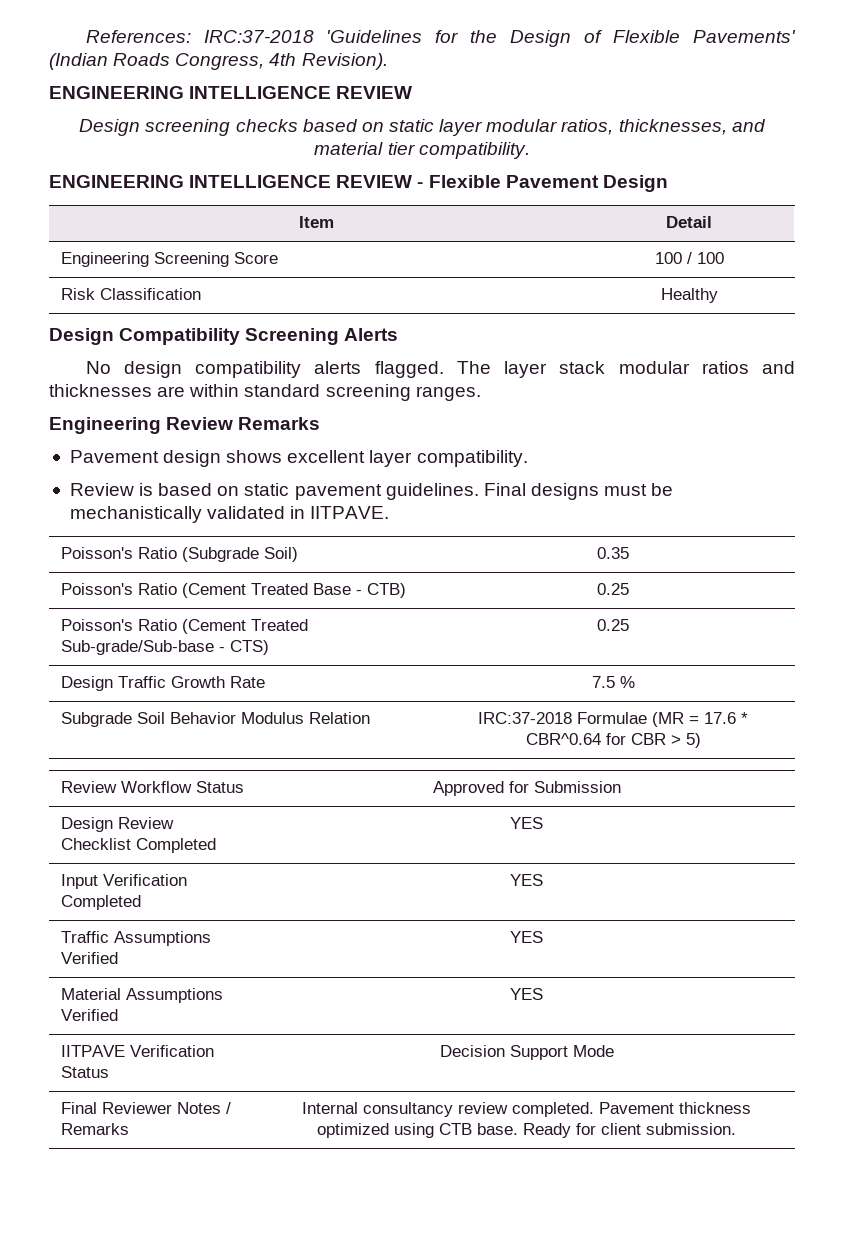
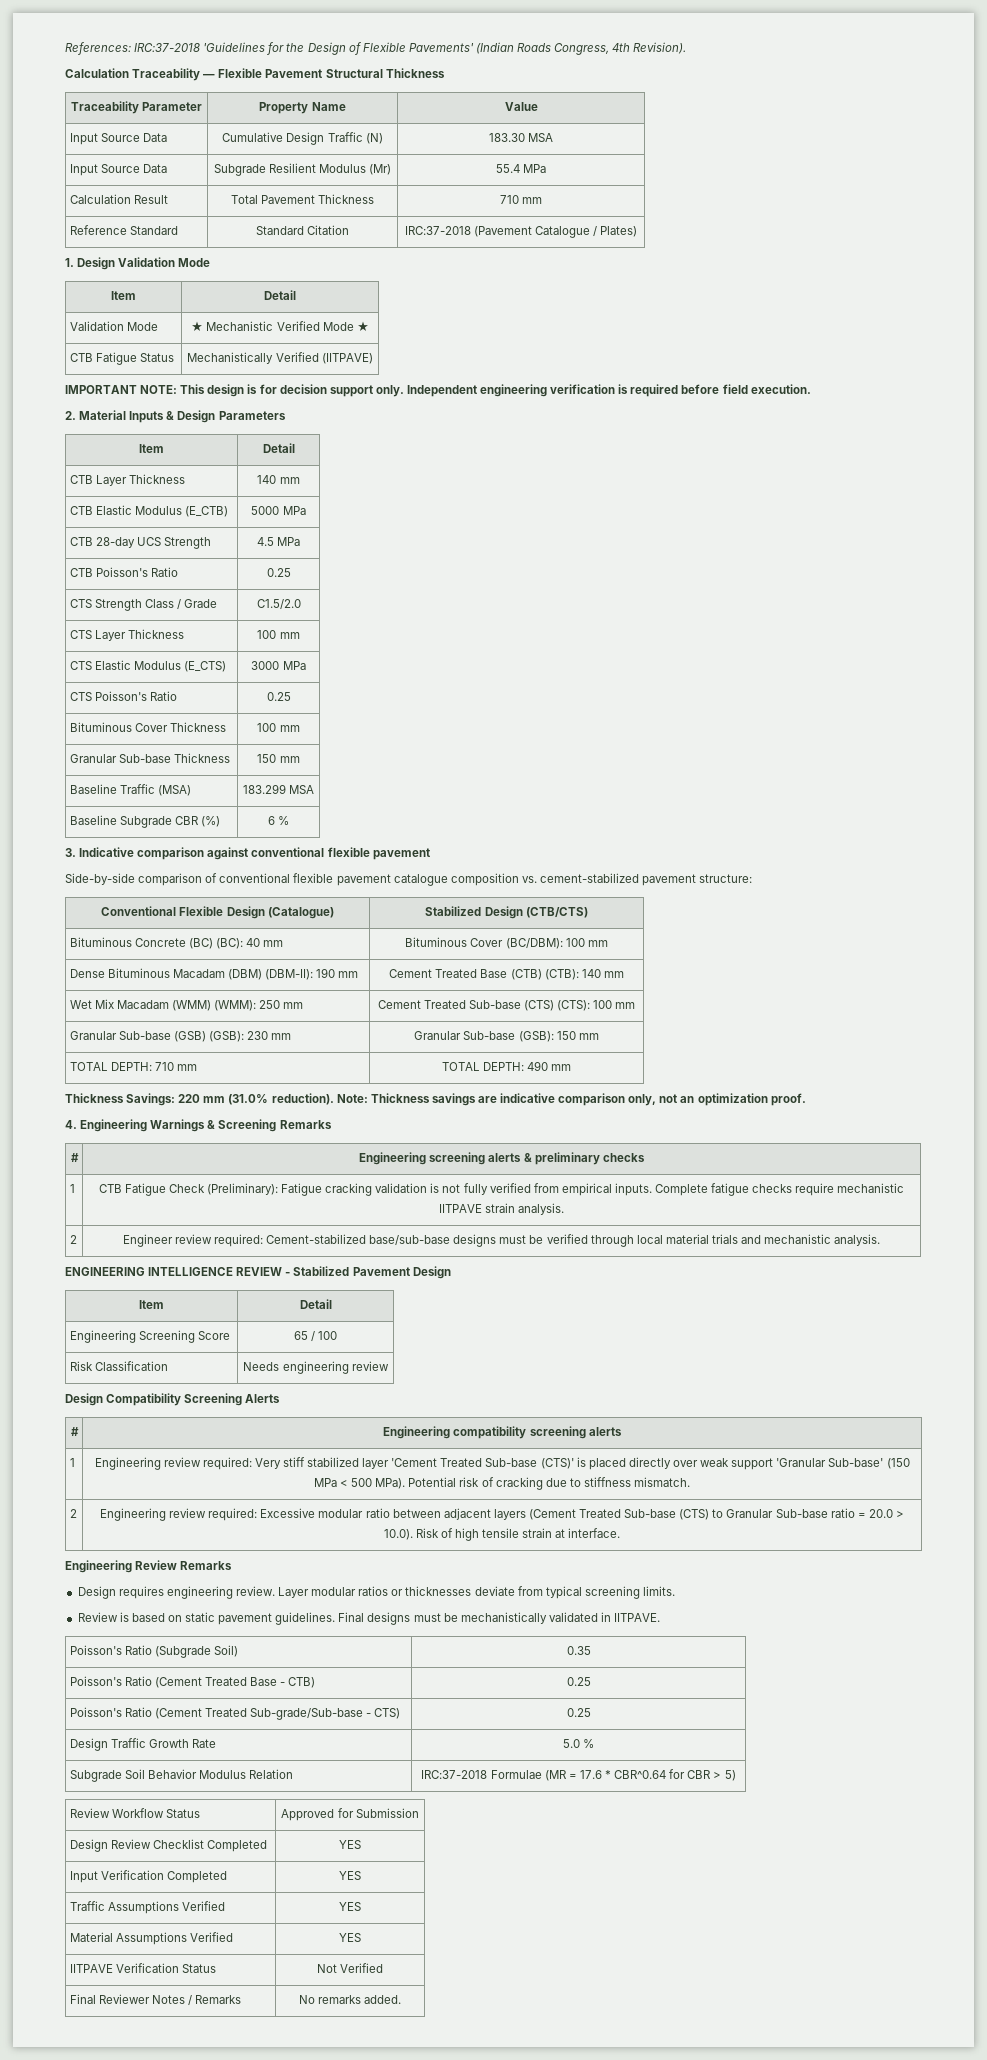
  References: IRC:37-2018 'Guidelines for the Design of Flexible Pavements' (Indian Roads Congress, 4th Revision).
- ENGINEERING INTELLIGENCE REVIEW
- Design screening checks based on static layer modular ratios, thicknesses, and material tier compatibility.
+ Calculation Traceability — Flexible Pavement Structural Thickness
+ Traceability Parameter | Property Name | Value
+ Input Source Data | Cumulative Design Traffic (N) | 183.30 MSA
+ Input Source Data | Subgrade Resilient Modulus (Mr) | 55.4 MPa
+ Calculation Result | Total Pavement Thickness | 710 mm
+ Reference Standard | Standard Citation | IRC:37-2018 (Pavement Catalogue / Plates)
+ 1. Design Validation Mode
+ Item | Detail
+ Validation Mode | ★ Mechanistic Verified Mode ★
+ CTB Fatigue Status | Mechanistically Verified (IITPAVE)
+ IMPORTANT NOTE: This design is for decision support only. Independent engineering verification is required before field execution.
+ 2. Material Inputs & Design Parameters
+ Item | Detail
+ CTB Layer Thickness | 140 mm
+ CTB Elastic Modulus (E_CTB) | 5000 MPa
+ CTB 28-day UCS Strength | 4.5 MPa
+ CTB Poisson's Ratio | 0.25
+ CTS Strength Class / Grade | C1.5/2.0
+ CTS Layer Thickness | 100 mm
+ CTS Elastic Modulus (E_CTS) | 3000 MPa
+ CTS Poisson's Ratio | 0.25
+ Bituminous Cover Thickness | 100 mm
+ Granular Sub-base Thickness | 150 mm
+ Baseline Traffic (MSA) | 183.299 MSA
+ Baseline Subgrade CBR (%) | 6 %
+ 3. Indicative comparison against conventional flexible pavement
+ Side-by-side comparison of conventional flexible pavement catalogue composition vs. cement-stabilized pavement structure:
+ Conventional Flexible Design (Catalogue) | Stabilized Design (CTB/CTS)
+ Bituminous Concrete (BC) (BC): 40 mm | Bituminous Cover (BC/DBM): 100 mm
+ Dense Bituminous Macadam (DBM) (DBM-II): 190 mm | Cement Treated Base (CTB) (CTB): 140 mm
+ Wet Mix Macadam (WMM) (WMM): 250 mm | Cement Treated Sub-base (CTS) (CTS): 100 mm
+ Granular Sub-base (GSB) (GSB): 230 mm | Granular Sub-base (GSB): 150 mm
+ TOTAL DEPTH: 710 mm | TOTAL DEPTH: 490 mm
+ Thickness Savings: 220 mm (31.0% reduction). Note: Thickness savings are indicative comparison only, not an optimization proof.
+ 4. Engineering Warnings & Screening Remarks
+ # | Engineering screening alerts & preliminary checks
+ 1 | CTB Fatigue Check (Preliminary): Fatigue cracking validation is not fully verified from empirical inputs. Complete fatigue checks require mechanistic IITPAVE strain analysis.
+ 2 | Engineer review required: Cement-stabilized base/sub-base designs must be verified through local material trials and mechanistic analysis.
- ENGINEERING INTELLIGENCE REVIEW - Flexible Pavement Design
+ ENGINEERING INTELLIGENCE REVIEW - Stabilized Pavement Design
- Engineering Screening Score | 100 / 100
+ Engineering Screening Score | 65 / 100
- Risk Classification | Healthy
+ Risk Classification | Needs engineering review
- No design compatibility alerts flagged. The layer stack modular ratios and thicknesses are within standard screening ranges.
+ # | Engineering compatibility screening alerts
+ 1 | Engineering review required: Very stiff stabilized layer 'Cement Treated Sub-base (CTS)' is placed directly over weak support 'Granular Sub-base' (150 MPa < 500 MPa). Potential risk of cracking due to stiffness mismatch.
+ 2 | Engineering review required: Excessive modular ratio between adjacent layers (Cement Treated Sub-base (CTS) to Granular Sub-base ratio = 20.0 > 10.0). Risk of high tensile strain at interface.
  Engineering Review Remarks
- Pavement design shows excellent layer compatibility.
+ Design requires engineering review. Layer modular ratios or thicknesses deviate from typical screening limits.
- Design Traffic Growth Rate | 7.5 %
+ Design Traffic Growth Rate | 5.0 %
- IITPAVE Verification Status | Decision Support Mode
+ IITPAVE Verification Status | Not Verified
- Final Reviewer Notes / Remarks | Internal consultancy review completed. Pavement thickness optimized using CTB base. Ready for client submission.
+ Final Reviewer Notes / Remarks | No remarks added.

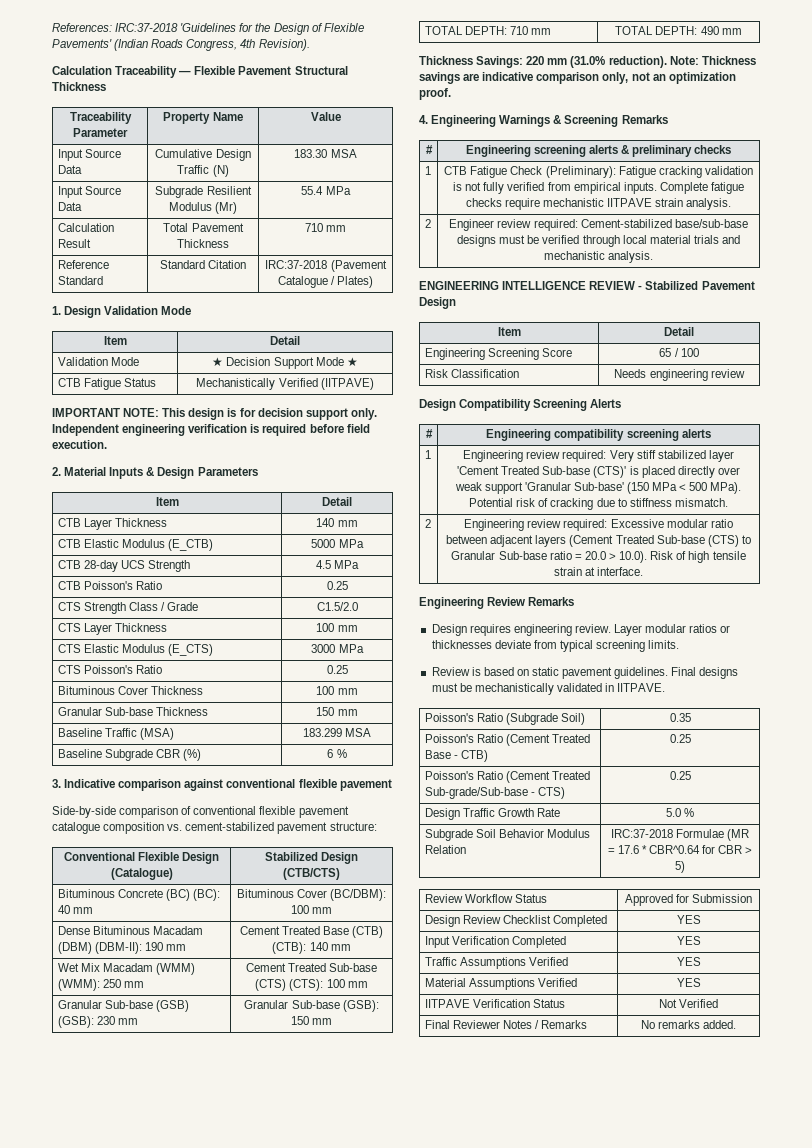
- Validation Mode | ★ Mechanistic Verified Mode ★
+ Validation Mode | ★ Decision Support Mode ★

